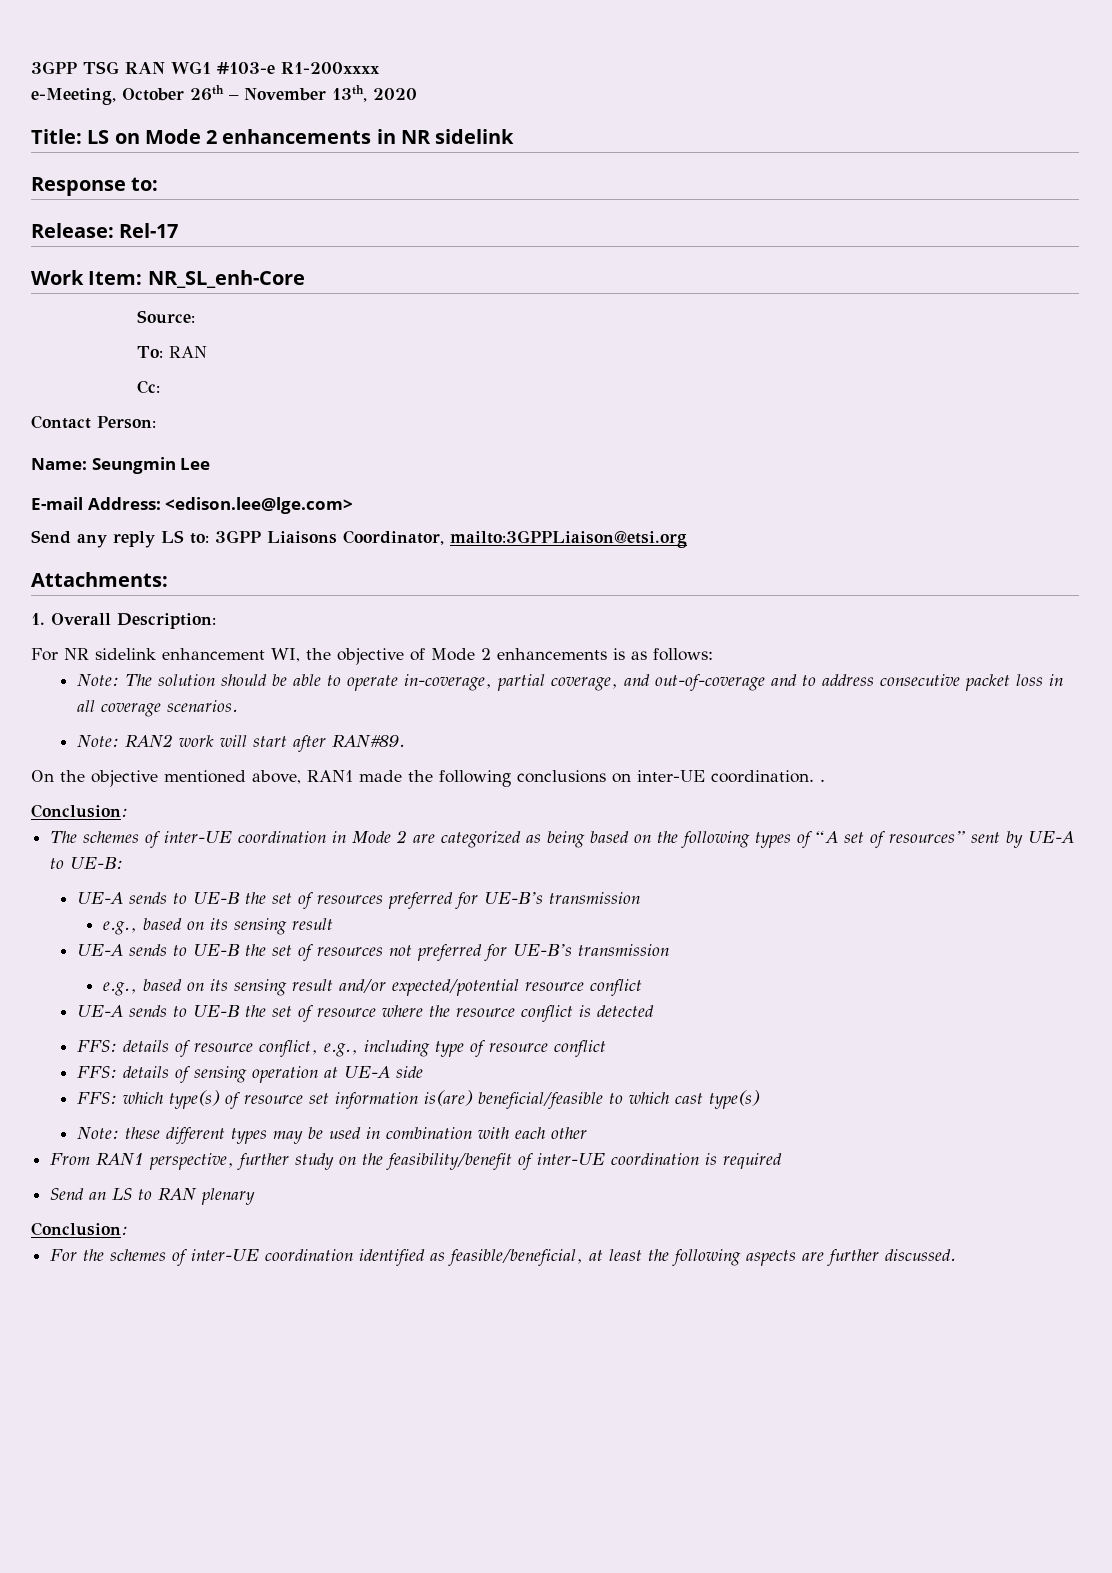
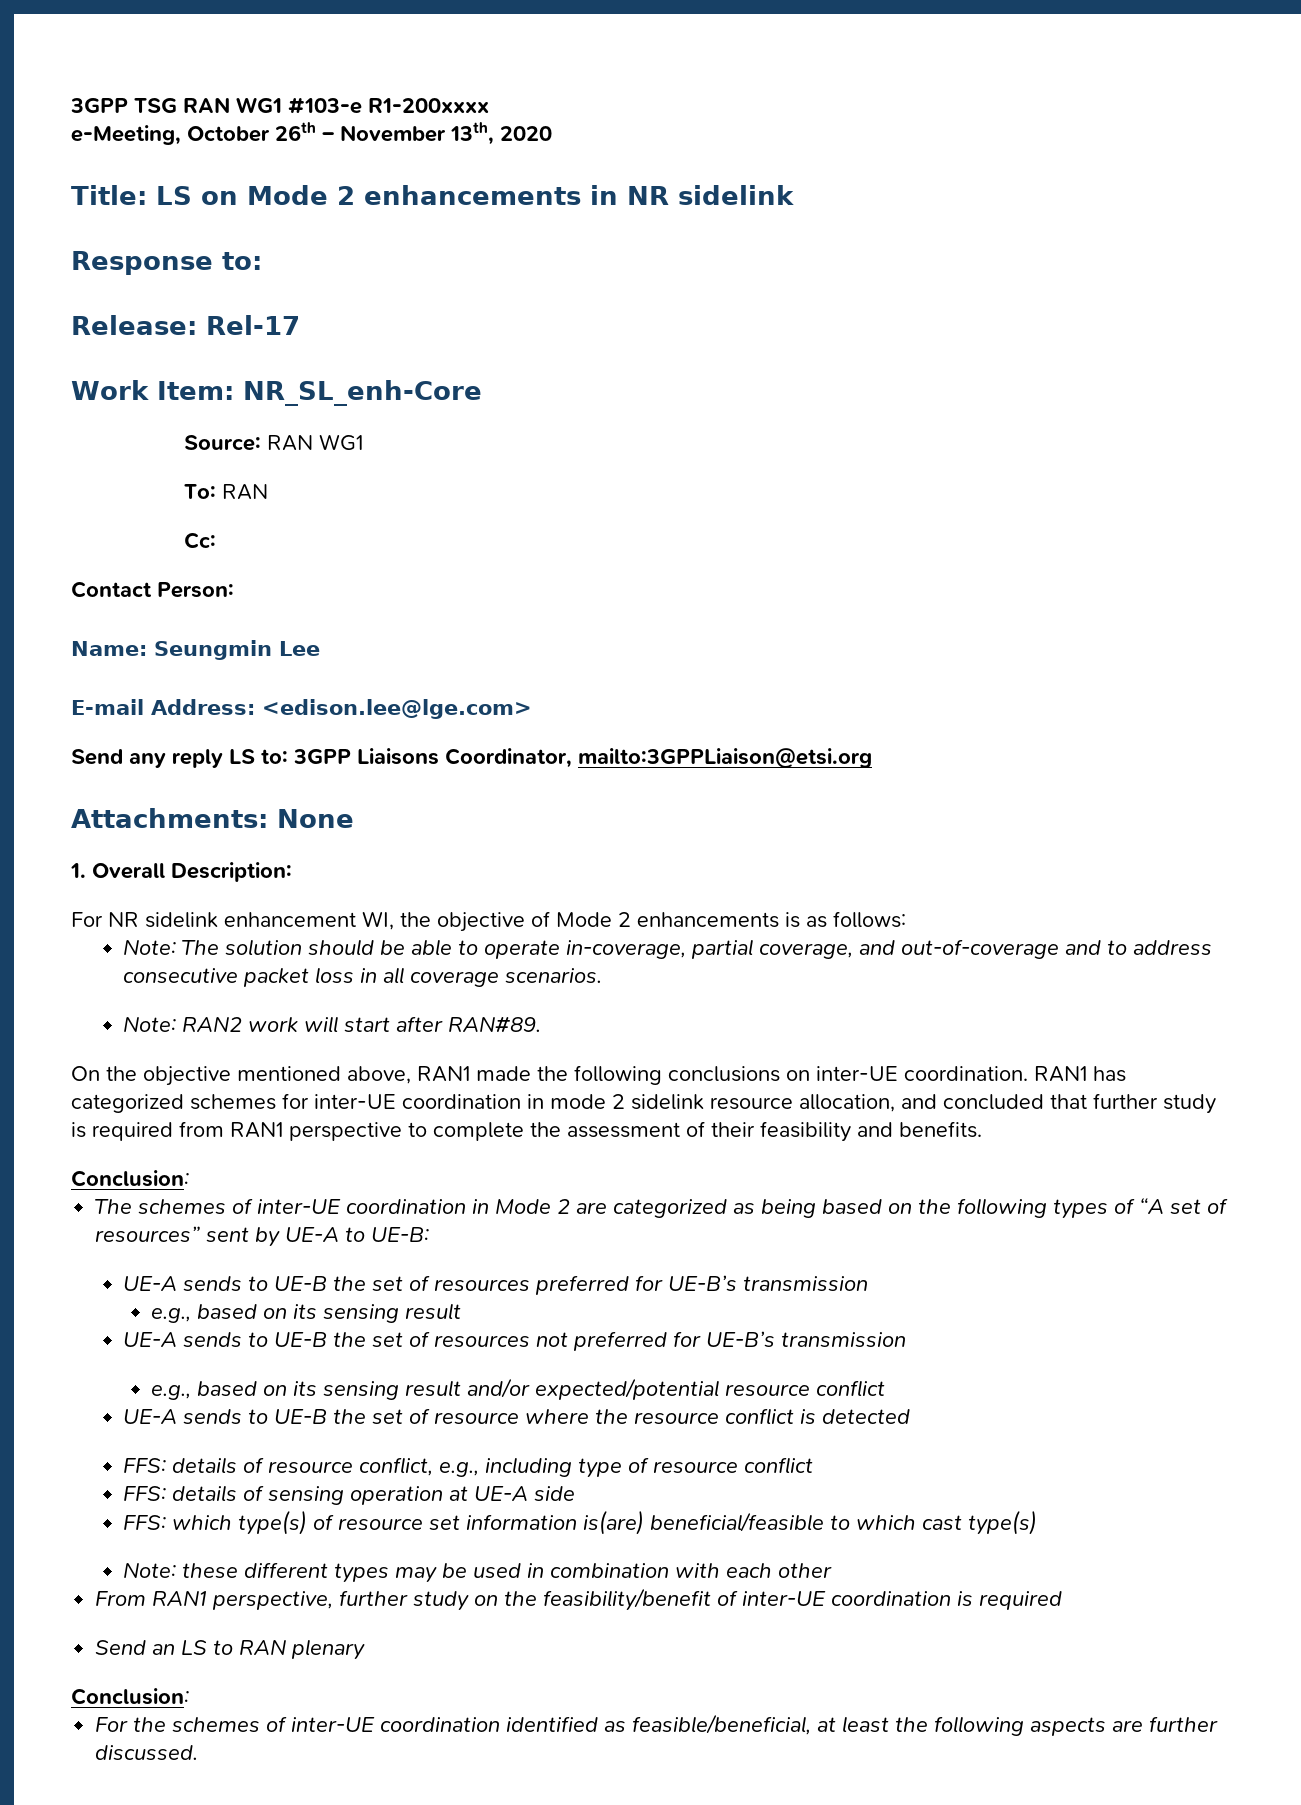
- Source:
+ Source: RAN WG1
- Attachments:
+ Attachments: None
- On the objective mentioned above, RAN1 made the following conclusions on inter-UE coordination. .
+ On the objective mentioned above, RAN1 made the following conclusions on inter-UE coordination. RAN1 has categorized schemes for inter-UE coordination in mode 2 sidelink resource allocation, and concluded that further study is required from RAN1 perspective to complete the assessment of their feasibility and benefits.

